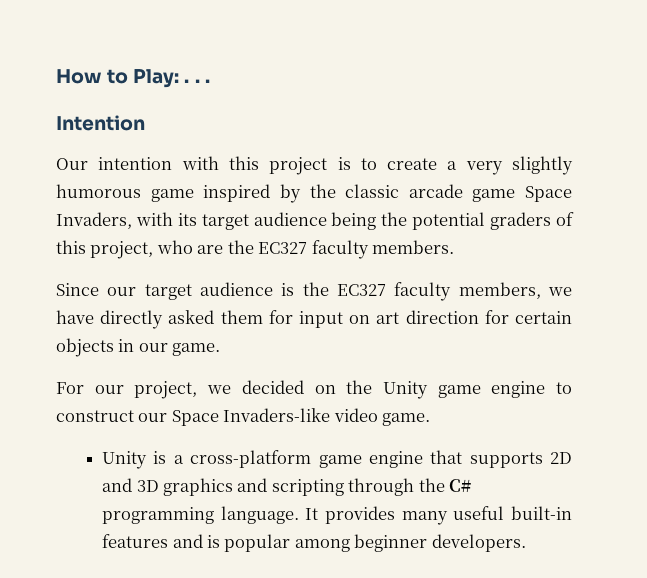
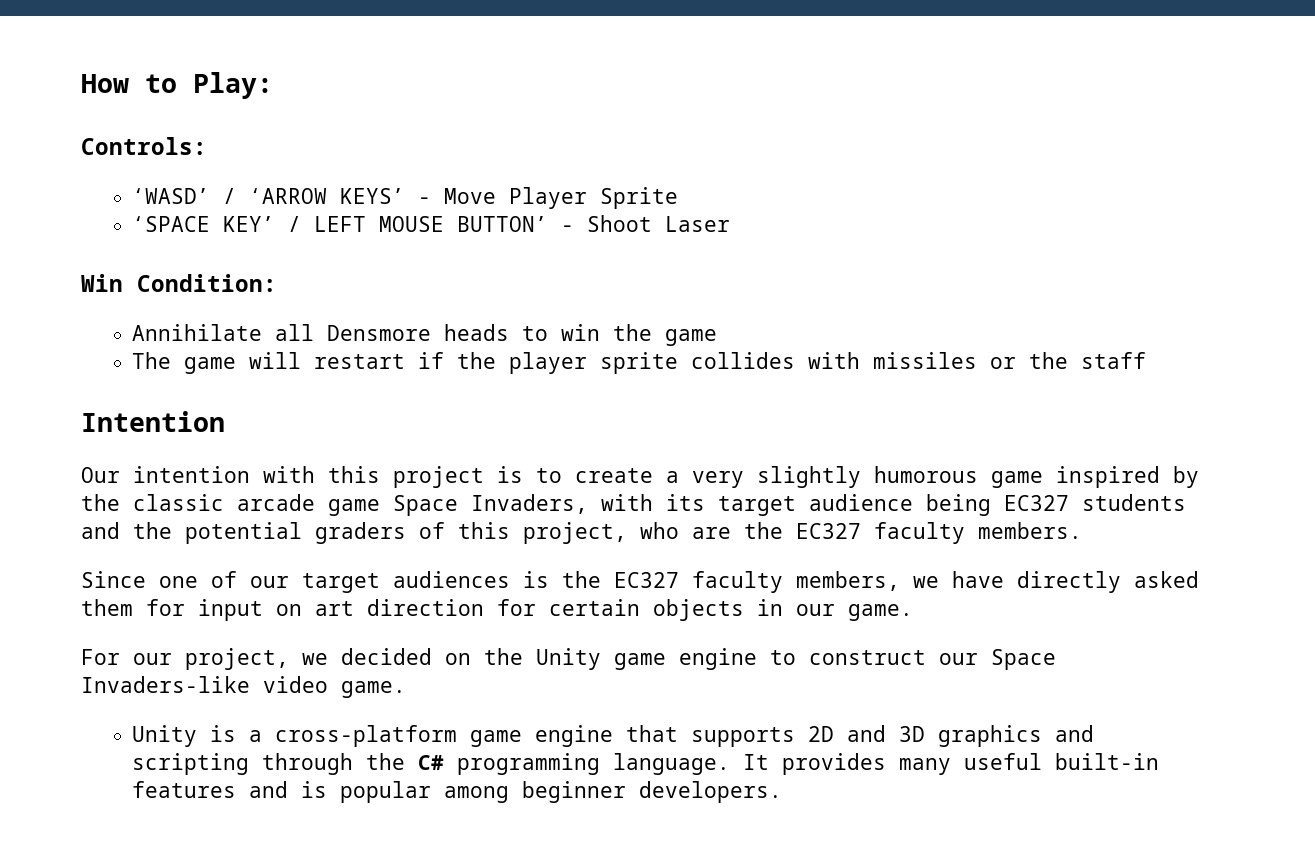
- How to Play: . . .
+ How to Play:
+ Controls:
+ ‘WASD’ / ‘ARROW KEYS’ - Move Player Sprite
+ ‘SPACE KEY’ / LEFT MOUSE BUTTON’ - Shoot Laser
+ Win Condition:
+ Annihilate all Densmore heads to win the game
+ The game will restart if the player sprite collides with missiles or the staff
- Our intention with this project is to create a very slightly humorous game inspired by the classic arcade game Space Invaders, with its target audience being the potential graders of this project, who are the EC327 faculty members.
+ Our intention with this project is to create a very slightly humorous game inspired by the classic arcade game Space Invaders, with its target audience being EC327 students and the potential graders of this project, who are the EC327 faculty members.
- Since our target audience is the EC327 faculty members, we have directly asked them for input on art direction for certain objects in our game.
+ Since one of our target audiences is the EC327 faculty members, we have directly asked them for input on art direction for certain objects in our game.

